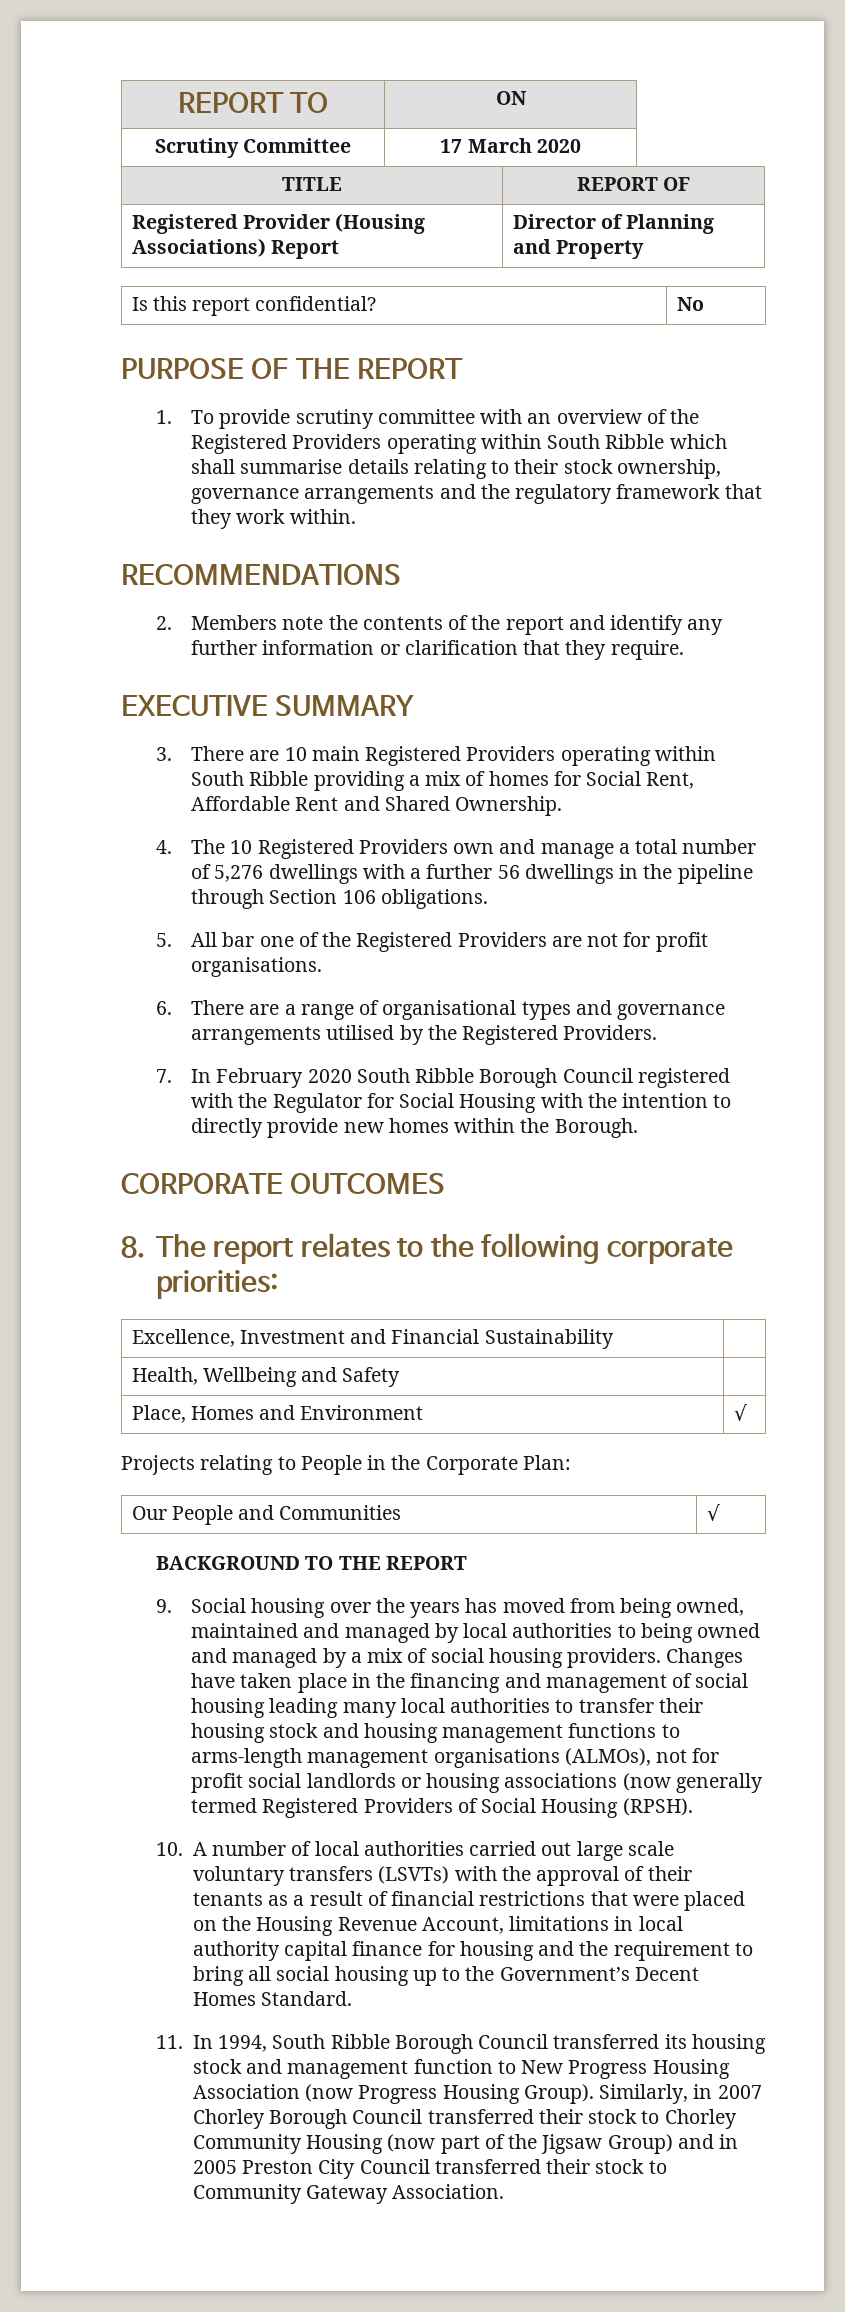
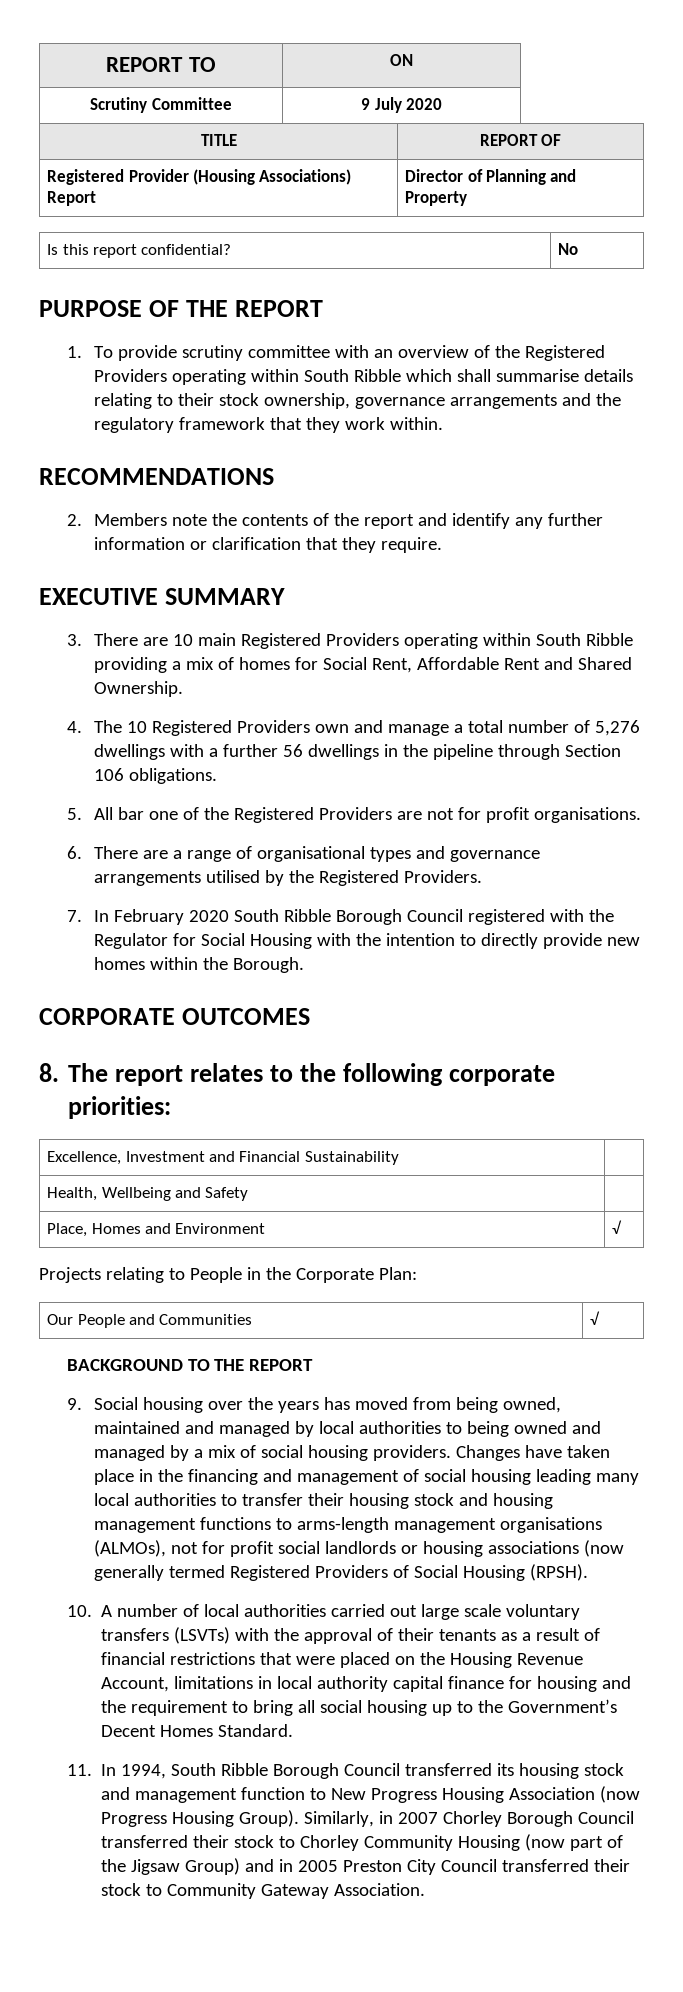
- Scrutiny Committee | 17 March 2020
+ Scrutiny Committee | 9 July 2020

